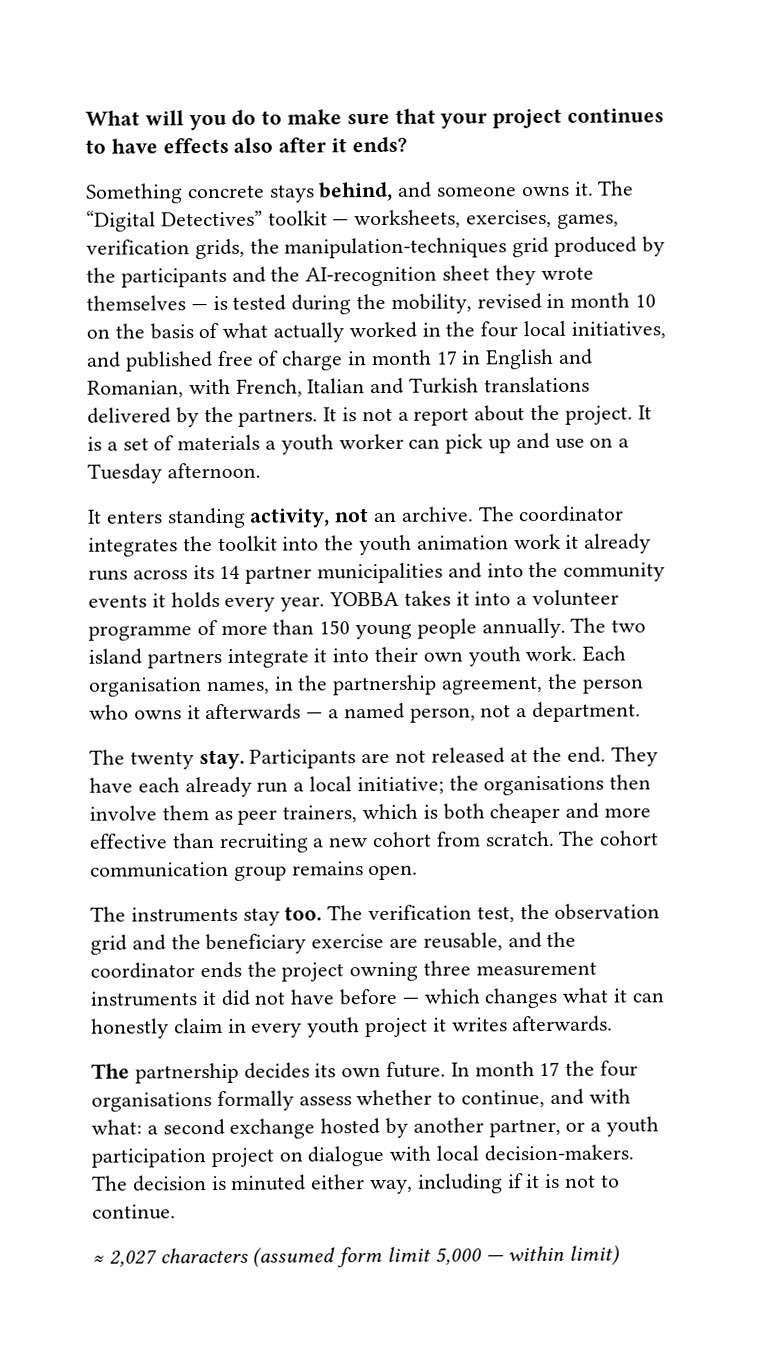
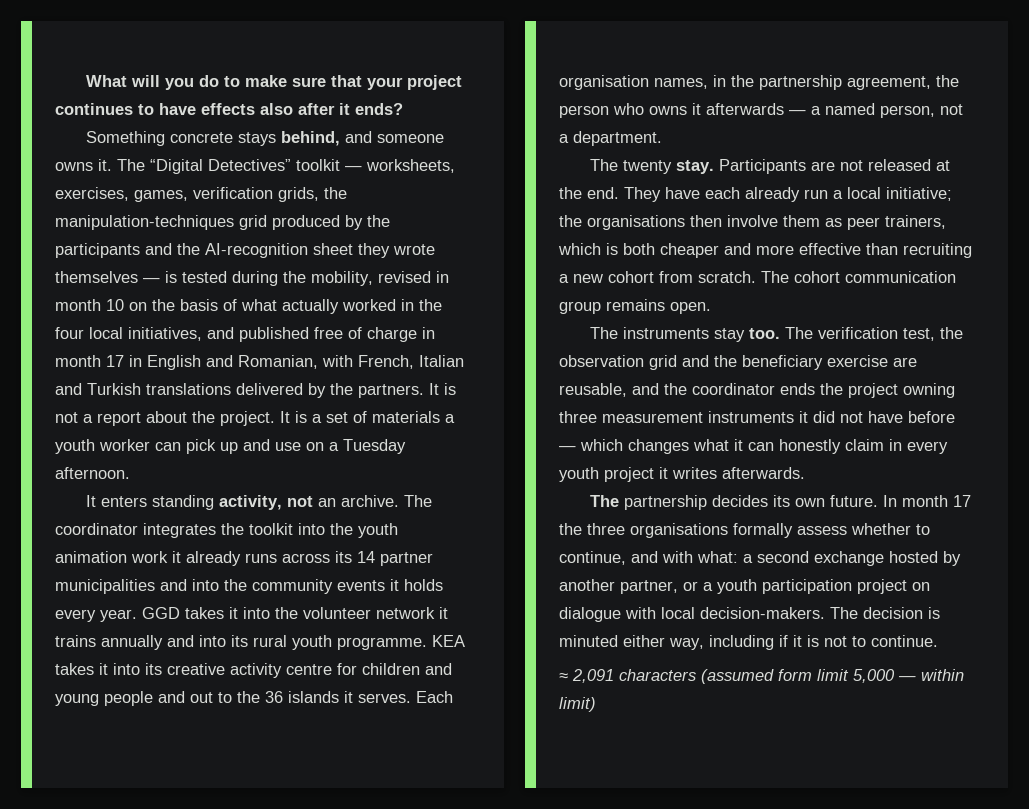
- YOBBA takes it into a volunteer programme of more than 150 young people annually. The two island partners integrate it into their own youth work.
+ GGD takes it into the volunteer network it trains annually and into its rural youth programme. KEA takes it into its creative activity centre for children and young people and out to the 36 islands it serves.
- In month 17 the four organisations formally assess whether to continue, and with what: a second exchange hosted by another partner, or a youth participation project on dialogue with local decision-makers.
+ In month 17 the three organisations formally assess whether to continue, and with what: a second exchange hosted by another partner, or a youth participation project on dialogue with local decision-makers.
- ≈ 2,027 characters (assumed form limit 5,000 — within limit)
+ ≈ 2,091 characters (assumed form limit 5,000 — within limit)

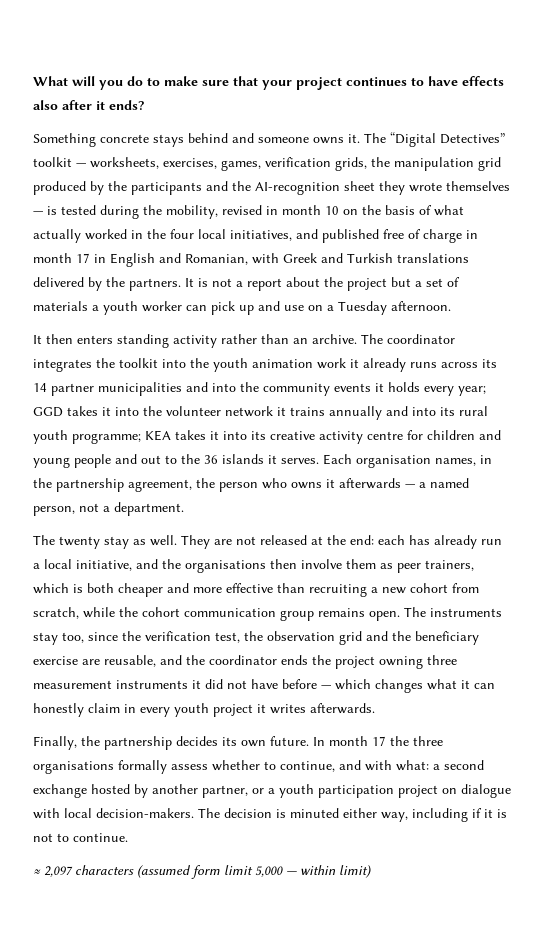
- Something concrete stays behind, and someone owns it.
+ Something concrete stays behind and someone owns it.
- The “Digital Detectives” toolkit — worksheets, exercises, games, verification grids, the manipulation-techniques grid produced by the participants and the AI-recognition sheet they wrote themselves — is tested during the mobility, revised in month 10 on the basis of what actually worked in the four local initiatives, and published free of charge in month 17 in English and Romanian, with French, Italian and Turkish translations delivered by the partners.
+ The “Digital Detectives” toolkit — worksheets, exercises, games, verification grids, the manipulation grid produced by the participants and the AI-recognition sheet they wrote themselves — is tested during the mobility, revised in month 10 on the basis of what actually worked in the four local initiatives, and published free of charge in month 17 in English and Romanian, with Greek and Turkish translations delivered by the partners.
- It is not a report about the project. It is a set of materials a youth worker can pick up and use on a Tuesday afternoon.
+ It is not a report about the project but a set of materials a youth worker can pick up and use on a Tuesday afternoon.
- It enters standing activity, not an archive.
+ It then enters standing activity rather than an archive.
- The coordinator integrates the toolkit into the youth animation work it already runs across its 14 partner municipalities and into the community events it holds every year.
+ The coordinator integrates the toolkit into the youth animation work it already runs across its 14 partner municipalities and into the community events it holds every year;
- GGD takes it into the volunteer network it trains annually and into its rural youth programme.
+ GGD takes it into the volunteer network it trains annually and into its rural youth programme;
- The twenty stay. Participants are not released at the end. They have each already run a local initiative; the organisations then involve them as peer trainers, which is both cheaper and more effective than recruiting a new cohort from scratch. The cohort communication group remains open.
- The instruments stay too. The verification test, the observation grid and the beneficiary exercise are reusable, and the coordinator ends the project owning three measurement instruments it did not have before — which changes what it can honestly claim in every youth project it writes afterwards.
+ The twenty stay as well. They are not released at the end: each has already run a local initiative, and the organisations then involve them as peer trainers, which is both cheaper and more effective than recruiting a new cohort from scratch, while the cohort communication group remains open. The instruments stay too, since the verification test, the observation grid and the beneficiary exercise are reusable, and the coordinator ends the project owning three measurement instruments it did not have before — which changes what it can honestly claim in every youth project it writes afterwards.
- The partnership decides its own future.
+ Finally, the partnership decides its own future.
- ≈ 2,091 characters (assumed form limit 5,000 — within limit)
+ ≈ 2,097 characters (assumed form limit 5,000 — within limit)

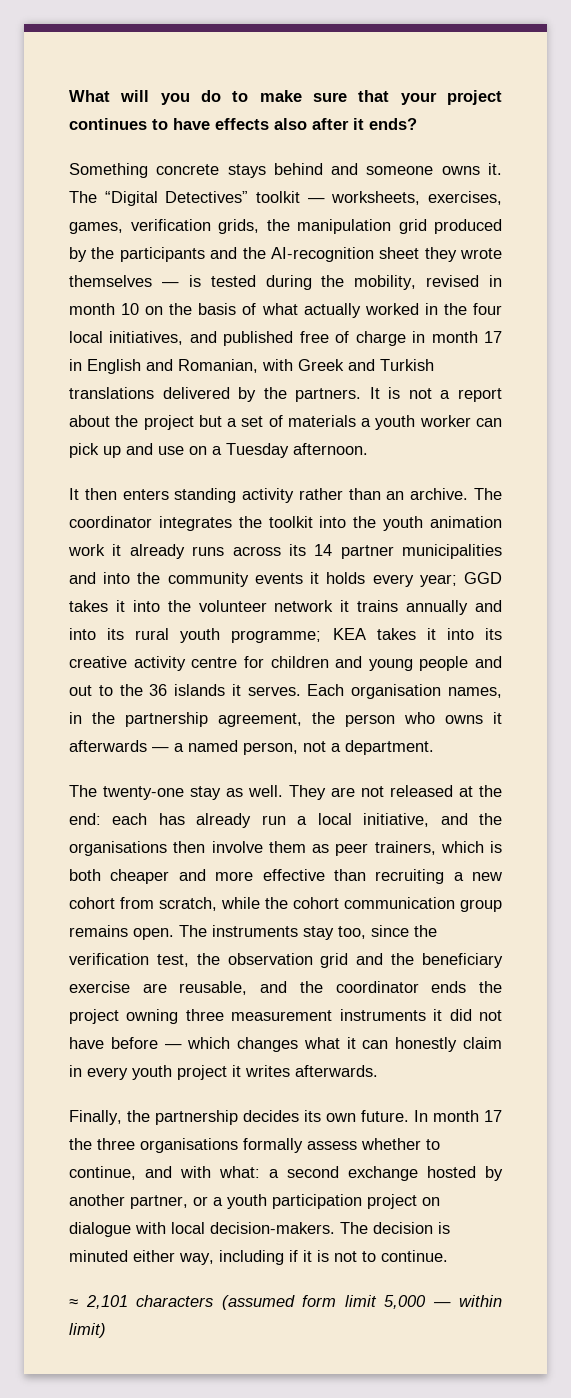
- The twenty stay as well.
+ The twenty-one stay as well.
- ≈ 2,097 characters (assumed form limit 5,000 — within limit)
+ ≈ 2,101 characters (assumed form limit 5,000 — within limit)

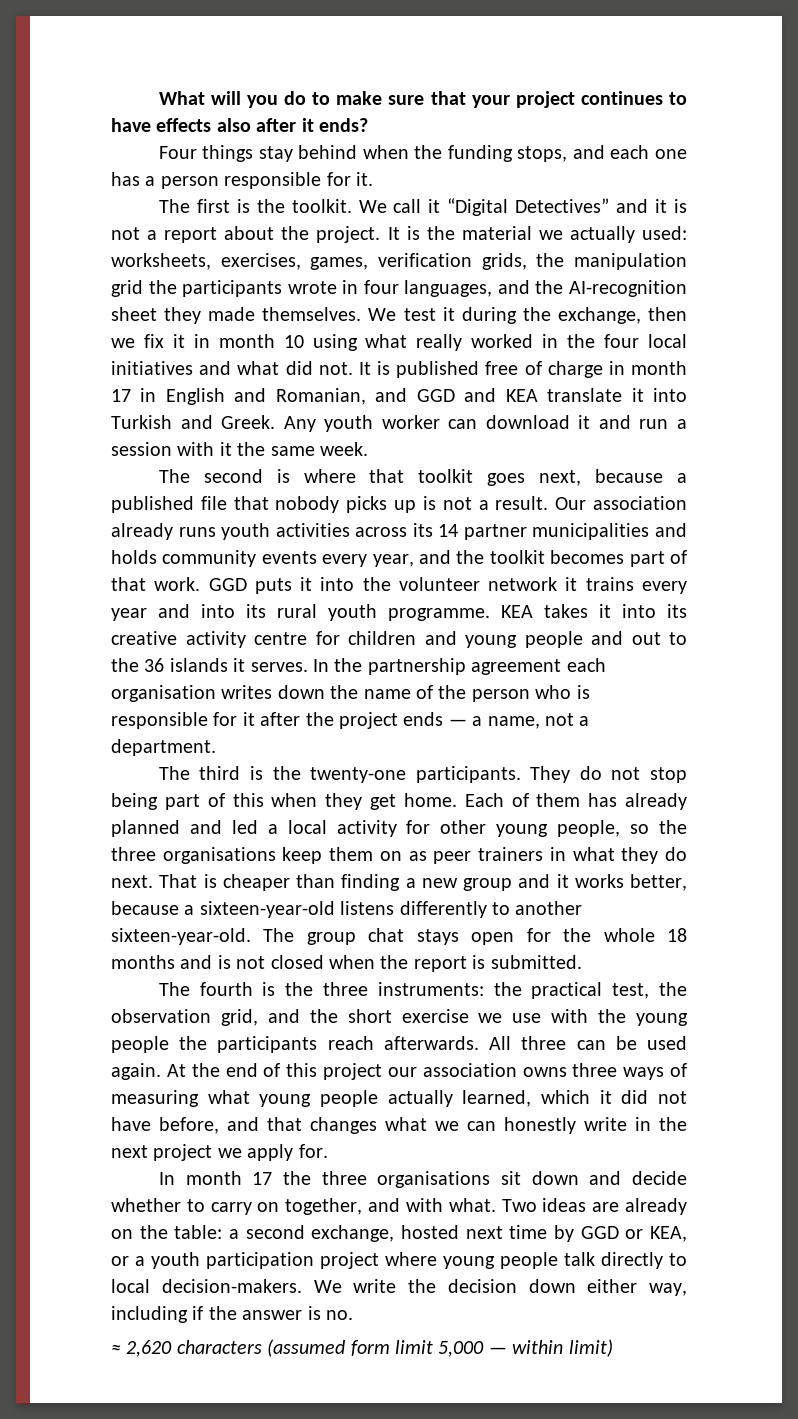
- Something concrete stays behind and someone owns it. The “Digital Detectives” toolkit — worksheets, exercises, games, verification grids, the manipulation grid produced by the participants and the AI-recognition sheet they wrote themselves — is tested during the mobility, revised in month 10 on the basis of what actually worked in the four local initiatives, and published free of charge in month 17 in English and Romanian, with Greek and Turkish translations delivered by the partners. It is not a report about the project but a set of materials a youth worker can pick up and use on a Tuesday afternoon.
- It then enters standing activity rather than an archive. The coordinator integrates the toolkit into the youth animation work it already runs across its 14 partner municipalities and into the community events it holds every year; GGD takes it into the volunteer network it trains annually and into its rural youth programme;
+ Four things stay behind when the funding stops, and each one has a person responsible for it.
+ The first is the toolkit. We call it “Digital Detectives” and it is not a report about the project. It is the material we actually used: worksheets, exercises, games, verification grids, the manipulation grid the participants wrote in four languages, and the AI-recognition sheet they made themselves. We test it during the exchange, then we fix it in month 10 using what really worked in the four local initiatives and what did not. It is published free of charge in month 17 in English and Romanian, and GGD and KEA translate it into Turkish and Greek. Any youth worker can download it and run a session with it the same week.
+ The second is where that toolkit goes next, because a published file that nobody picks up is not a result. Our association already runs youth activities across its 14 partner municipalities and holds community events every year, and the toolkit becomes part of that work. GGD puts it into the volunteer network it trains every year and into its rural youth programme.
- Each organisation names, in the partnership agreement, the person who owns it afterwards — a named person, not a department.
- The twenty-one stay as well. They are not released at the end: each has already run a local initiative, and the organisations then involve them as peer trainers, which is both cheaper and more effective than recruiting a new cohort from scratch, while the cohort communication group remains open. The instruments stay too, since the verification test, the observation grid and the beneficiary exercise are reusable, and the coordinator ends the project owning three measurement instruments it did not have before — which changes what it can honestly claim in every youth project it writes afterwards.
- Finally, the partnership decides its own future. In month 17 the three organisations formally assess whether to continue, and with what: a second exchange hosted by another partner, or a youth participation project on dialogue with local decision-makers. The decision is minuted either way, including if it is not to continue.
+ In the partnership agreement each organisation writes down the name of the person who is responsible for it after the project ends — a name, not a department.
+ The third is the twenty-one participants. They do not stop being part of this when they get home. Each of them has already planned and led a local activity for other young people, so the three organisations keep them on as peer trainers in what they do next. That is cheaper than finding a new group and it works better, because a sixteen-year-old listens differently to another sixteen-year-old. The group chat stays open for the whole 18 months and is not closed when the report is submitted.
+ The fourth is the three instruments: the practical test, the observation grid, and the short exercise we use with the young people the participants reach afterwards. All three can be used again. At the end of this project our association owns three ways of measuring what young people actually learned, which it did not have before, and that changes what we can honestly write in the next project we apply for.
+ In month 17 the three organisations sit down and decide whether to carry on together, and with what. Two ideas are already on the table: a second exchange, hosted next time by GGD or KEA, or a youth participation project where young people talk directly to local decision-makers. We write the decision down either way, including if the answer is no.
- ≈ 2,101 characters (assumed form limit 5,000 — within limit)
+ ≈ 2,620 characters (assumed form limit 5,000 — within limit)

